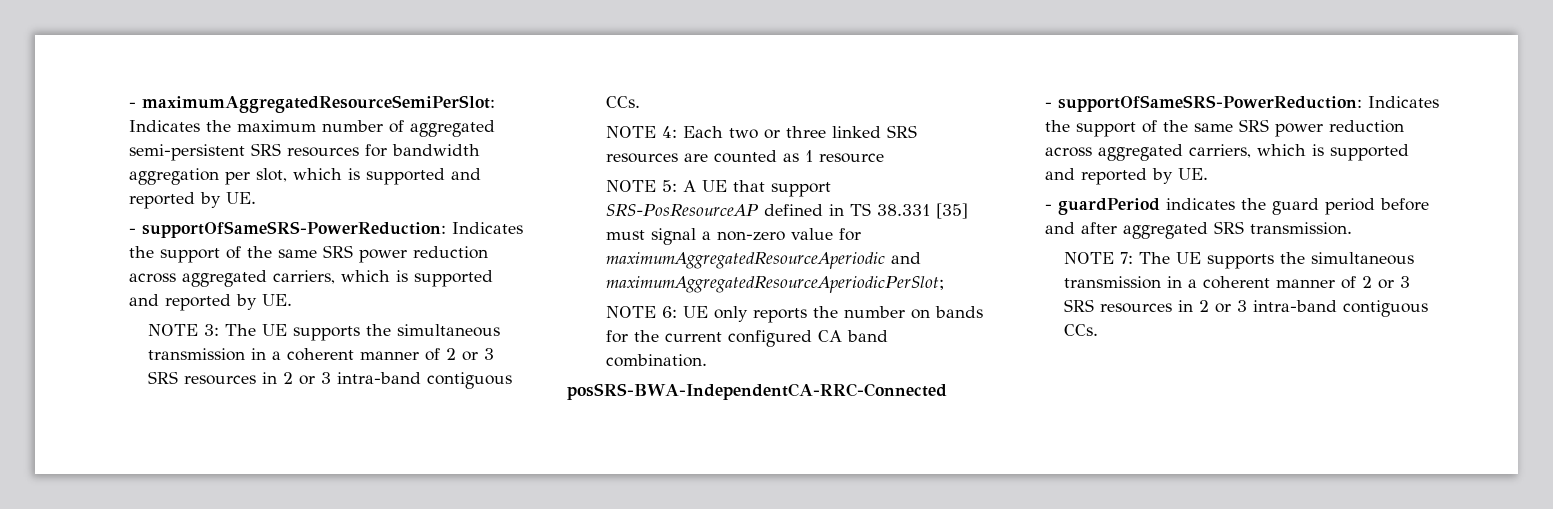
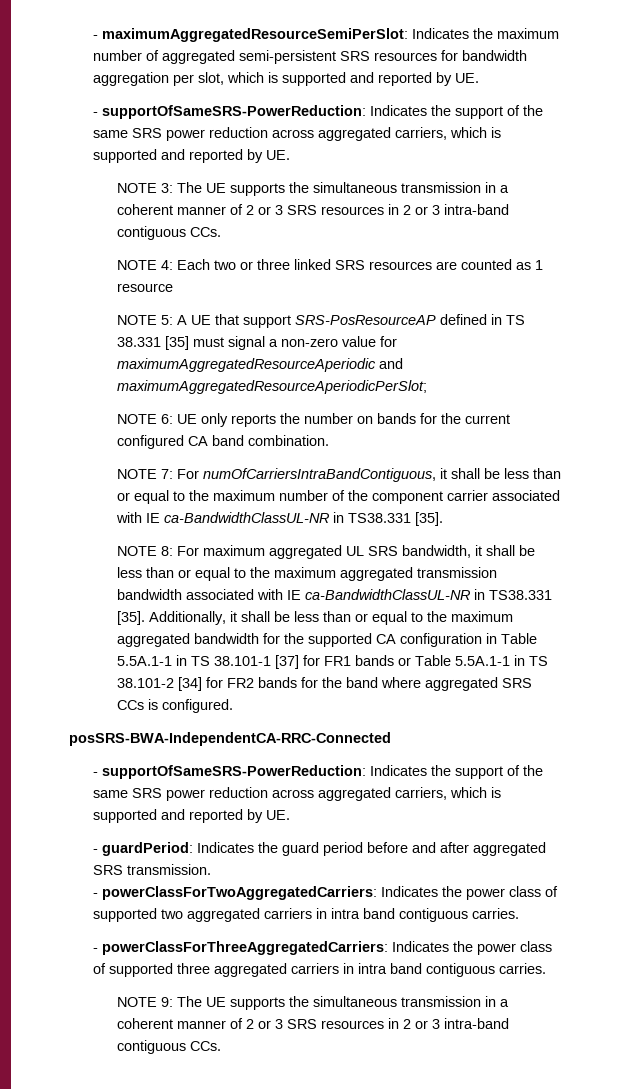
+ NOTE 7: For numOfCarriersIntraBandContiguous, it shall be less than or equal to the maximum number of the component carrier associated with IE ca-BandwidthClassUL-NR in TS38.331 [35].
+ NOTE 8: For maximum aggregated UL SRS bandwidth, it shall be less than or equal to the maximum aggregated transmission bandwidth associated with IE ca-BandwidthClassUL-NR in TS38.331 [35]. Additionally, it shall be less than or equal to the maximum aggregated bandwidth for the supported CA configuration in Table 5.5A.1-1 in TS 38.101-1 [37] for FR1 bands or Table 5.5A.1-1 in TS 38.101-2 [34] for FR2 bands for the band where aggregated SRS CCs is configured.
- - guardPeriod indicates the guard period before and after aggregated SRS transmission.
+ - guardPeriod: Indicates the guard period before and after aggregated SRS transmission.
- NOTE 7: The UE supports the simultaneous transmission in a coherent manner of 2 or 3 SRS resources in 2 or 3 intra-band contiguous CCs.
+ - powerClassForTwoAggregatedCarriers: Indicates the power class of supported two aggregated carriers in intra band contiguous carries.
+ - powerClassForThreeAggregatedCarriers: Indicates the power class of supported three aggregated carriers in intra band contiguous carries.
+ NOTE 9: The UE supports the simultaneous transmission in a coherent manner of 2 or 3 SRS resources in 2 or 3 intra-band contiguous CCs.

